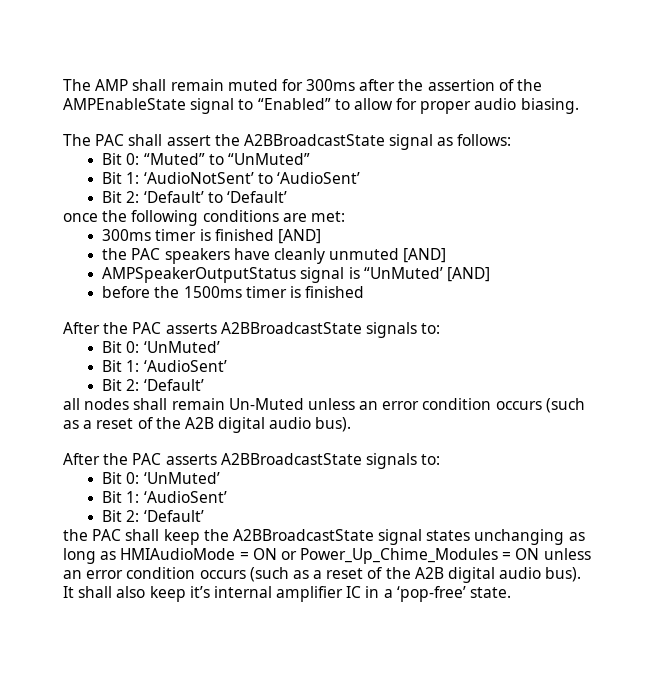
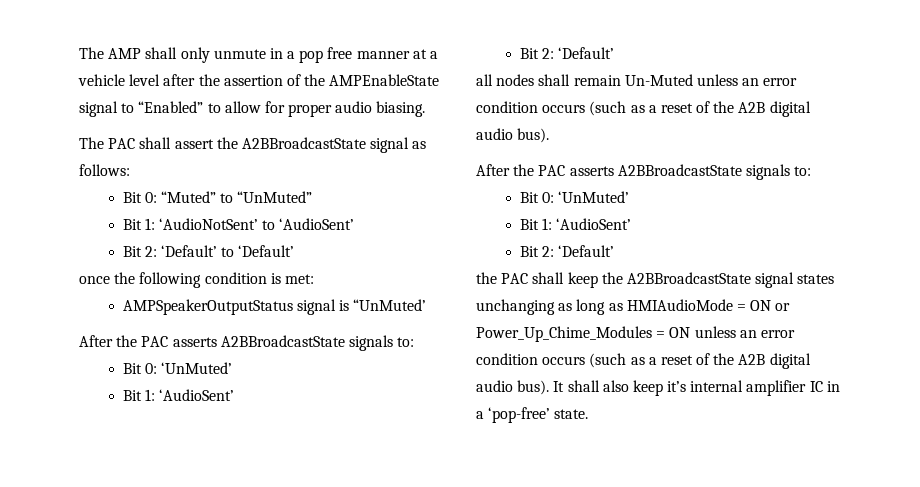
- The AMP shall remain muted for 300ms after the assertion of the AMPEnableState signal to “Enabled” to allow for proper audio biasing.
+ The AMP shall only unmute in a pop free manner at a vehicle level after the assertion of the AMPEnableState signal to “Enabled” to allow for proper audio biasing.
- once the following conditions are met:
+ once the following condition is met:
- 300ms timer is finished [AND]
- the PAC speakers have cleanly unmuted [AND]
- AMPSpeakerOutputStatus signal is “UnMuted’ [AND]
- before the 1500ms timer is finished
+ AMPSpeakerOutputStatus signal is “UnMuted’

